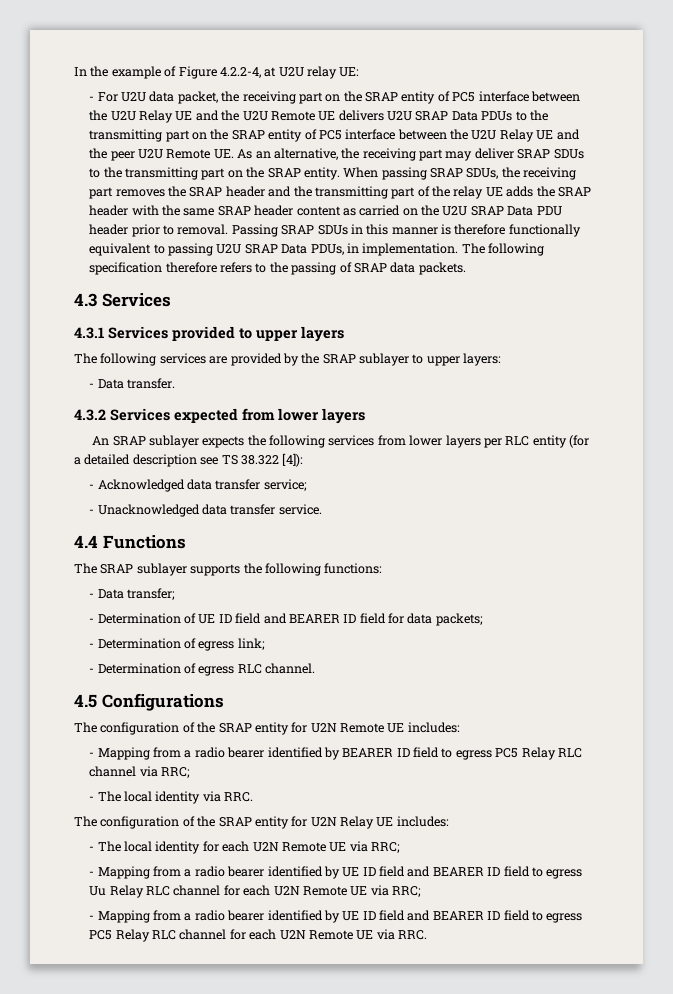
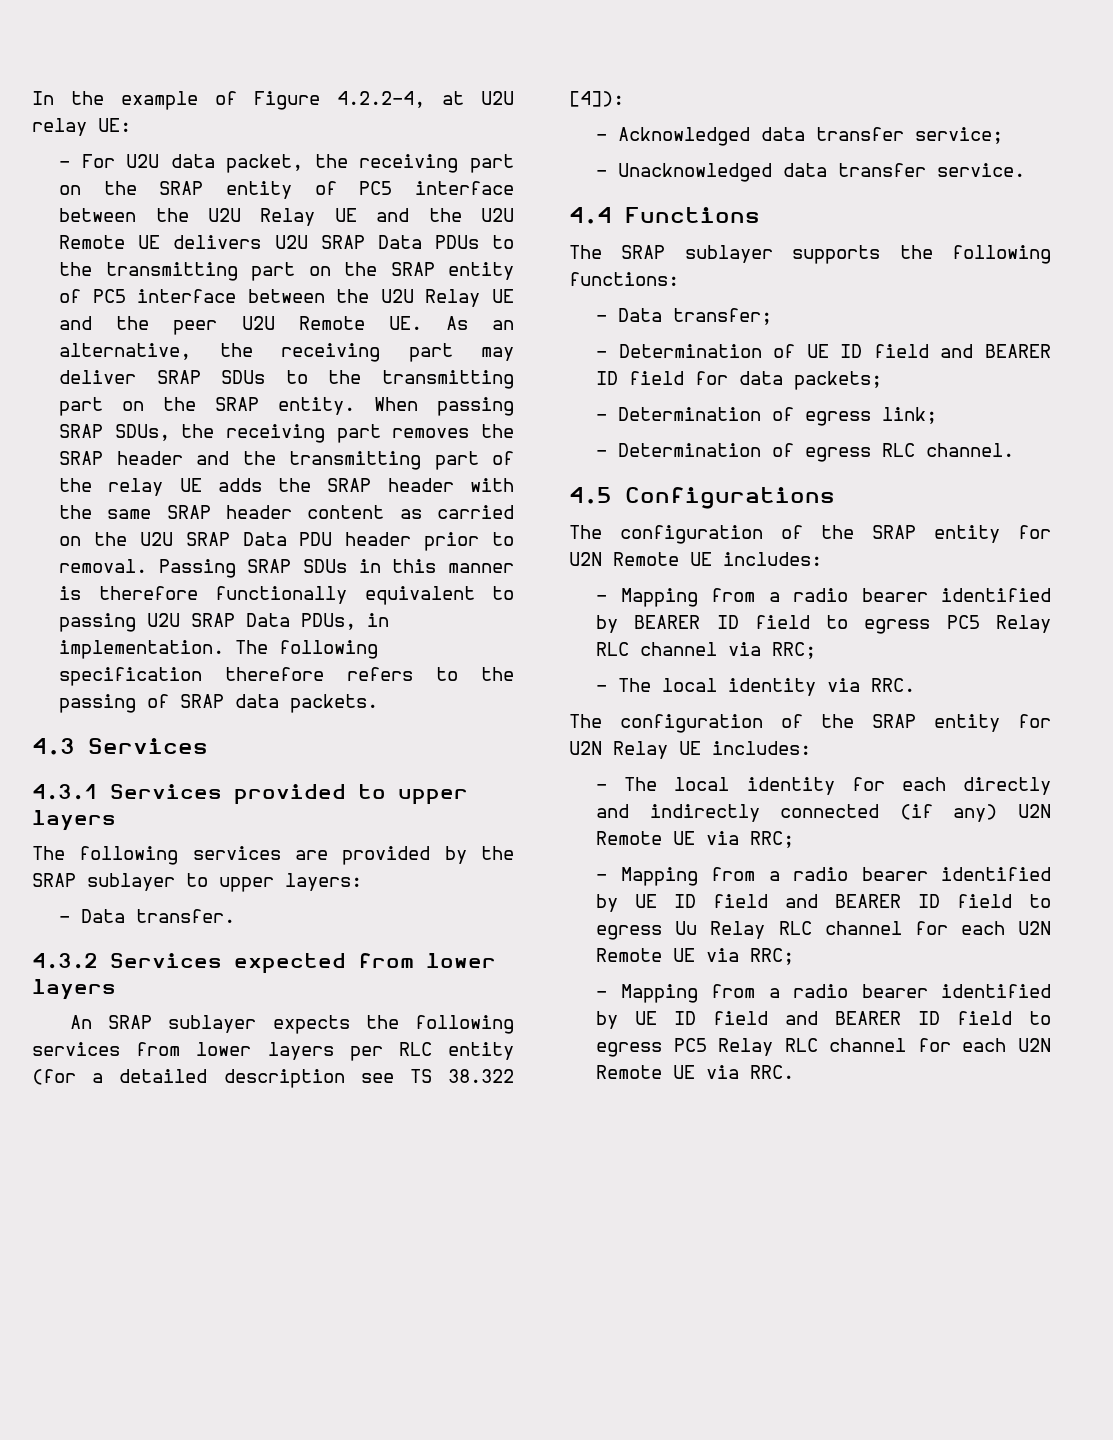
- - The local identity for each U2N Remote UE via RRC;
+ - The local identity for each directly and indirectly connected (if any) U2N Remote UE via RRC;

